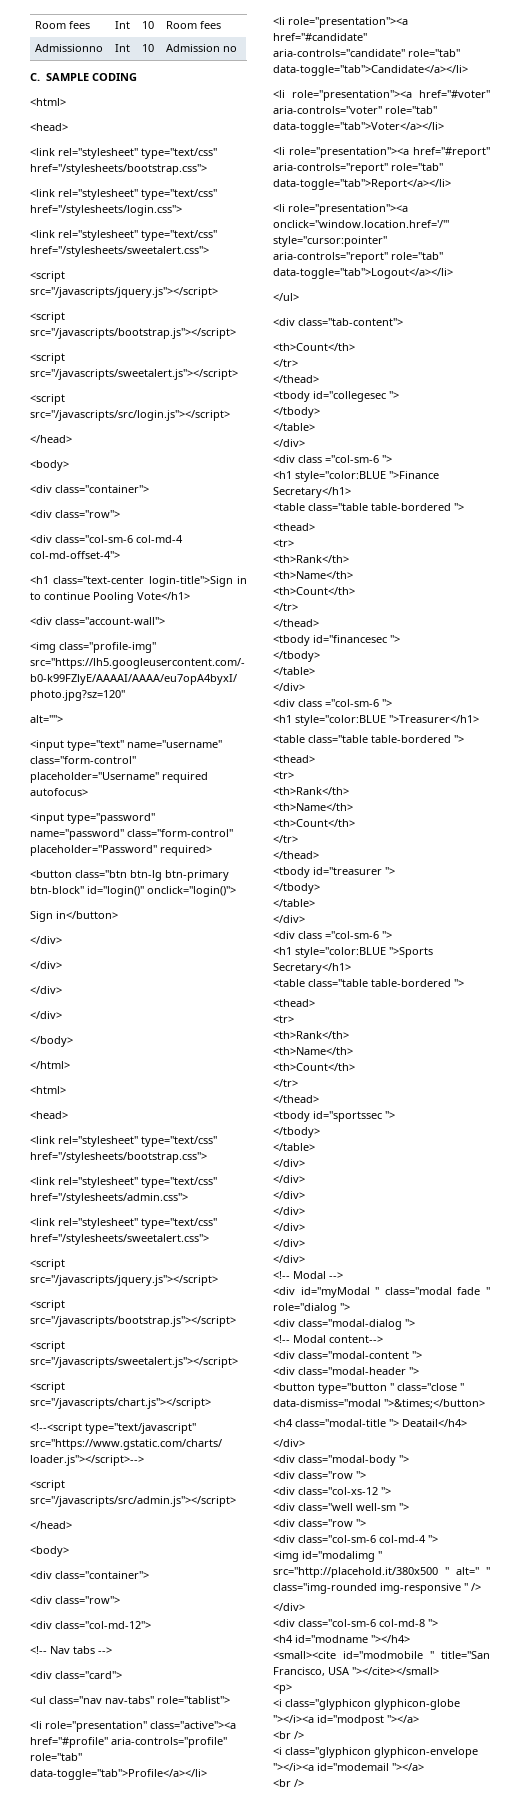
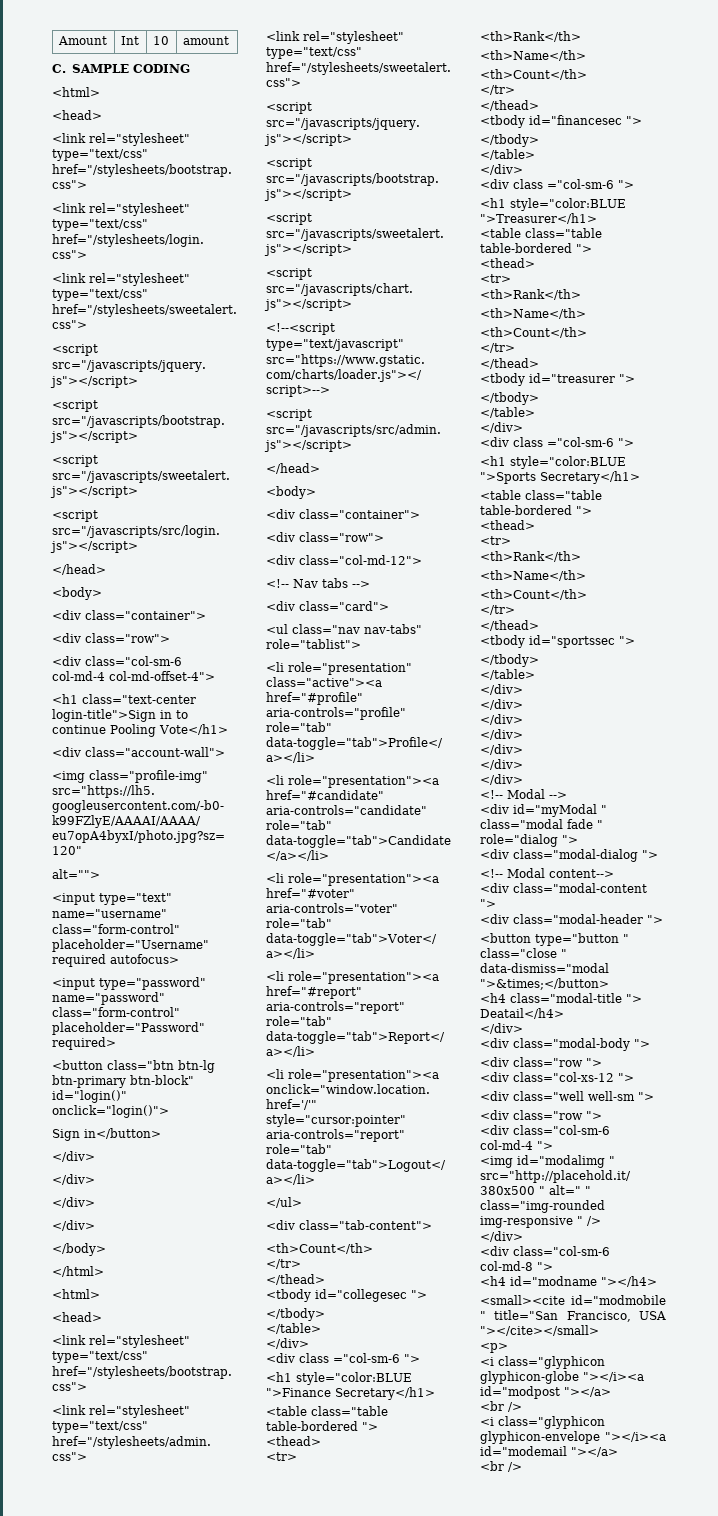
- Room fees | Int | 10 | Room fees
- Admissionno | Int | 10 | Admission no
+ Amount | Int | 10 | amount

